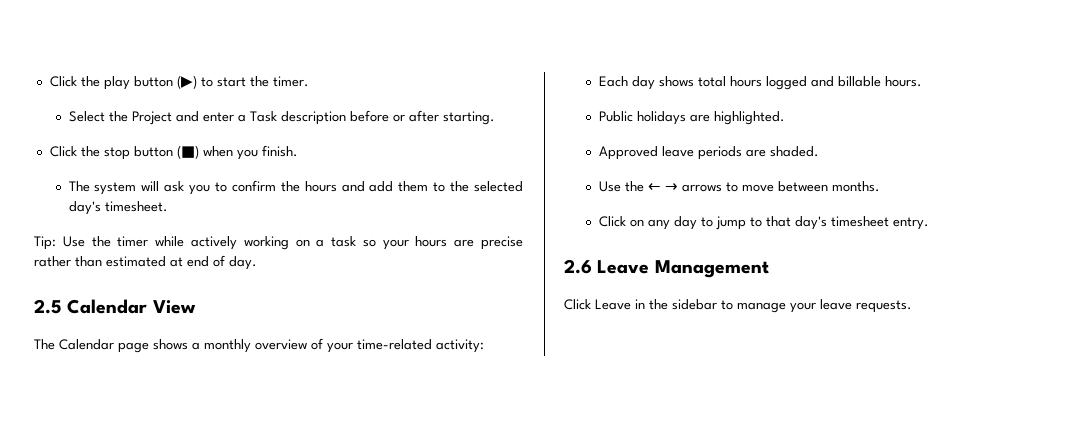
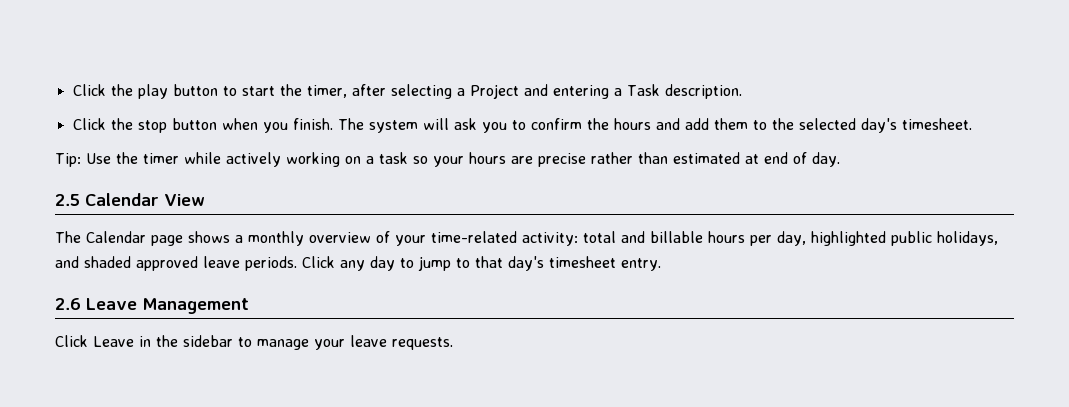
- Click the play button (▶) to start the timer.
- Select the Project and enter a Task description before or after starting.
+ Click the play button to start the timer, after selecting a Project and entering a Task description.
- Click the stop button (■) when you finish.
- The system will ask you to confirm the hours and add them to the selected day's timesheet.
+ Click the stop button when you finish. The system will ask you to confirm the hours and add them to the selected day's timesheet.
- The Calendar page shows a monthly overview of your time-related activity:
- Each day shows total hours logged and billable hours.
- Public holidays are highlighted.
- Approved leave periods are shaded.
- Use the ← → arrows to move between months.
- Click on any day to jump to that day's timesheet entry.
+ The Calendar page shows a monthly overview of your time-related activity: total and billable hours per day, highlighted public holidays, and shaded approved leave periods. Click any day to jump to that day's timesheet entry.

